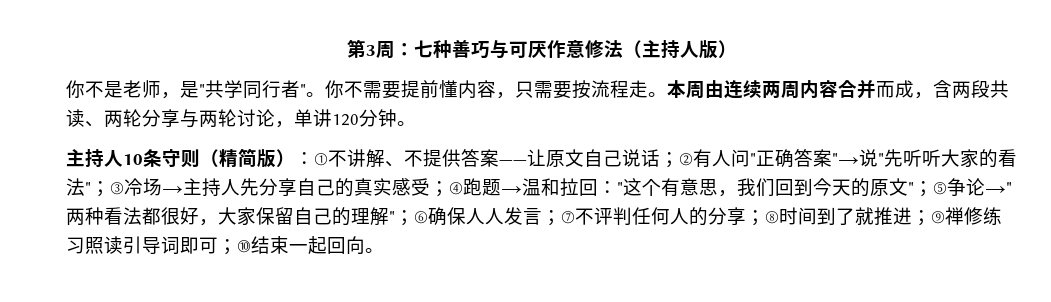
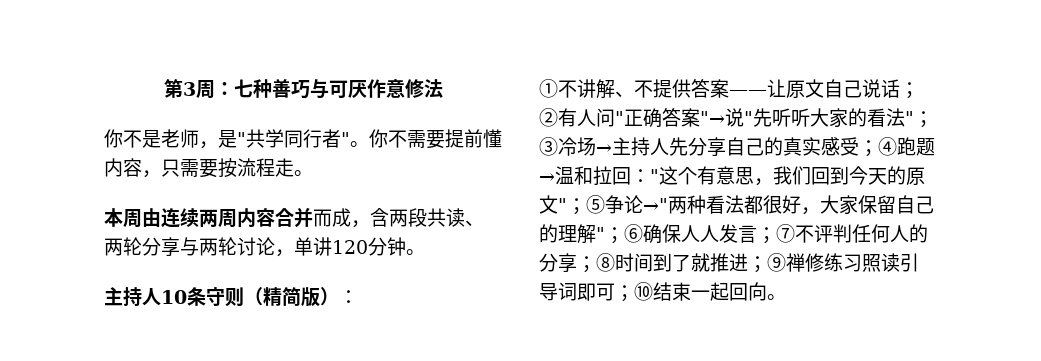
- 第3周：七种善巧与可厌作意修法（主持人版）
+ 第3周：七种善巧与可厌作意修法
- 你不需要提前懂内容，只需要按流程走。本周由连续两周内容合并而成，含两段共读、两轮分享与两轮讨论，单讲120分钟。
+ 你不需要提前懂内容，只需要按流程走。
+ 本周由连续两周内容合并而成，含两段共读、两轮分享与两轮讨论，单讲120分钟。
- 主持人10条守则（精简版）：①不讲解、不提供答案——让原文自己说话；
+ 主持人10条守则（精简版）：
+ ①不讲解、不提供答案——让原文自己说话；

